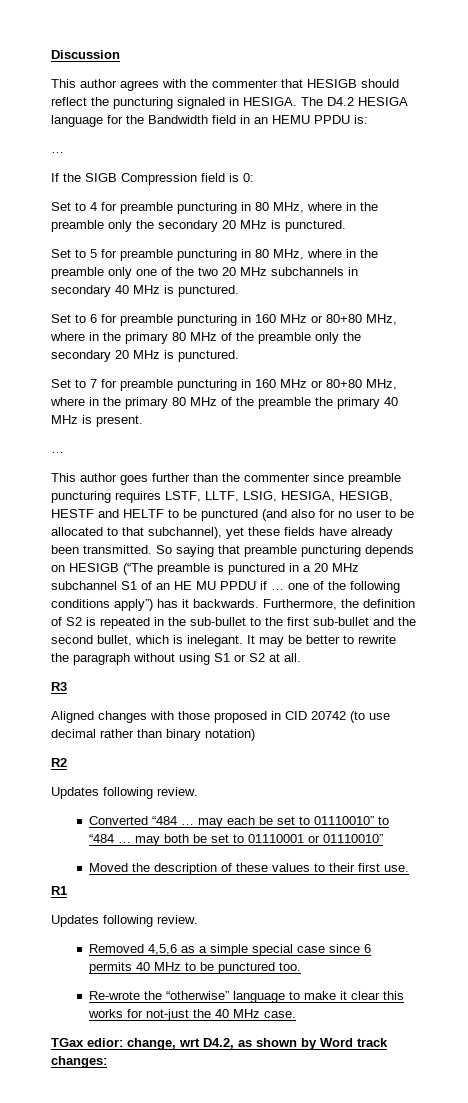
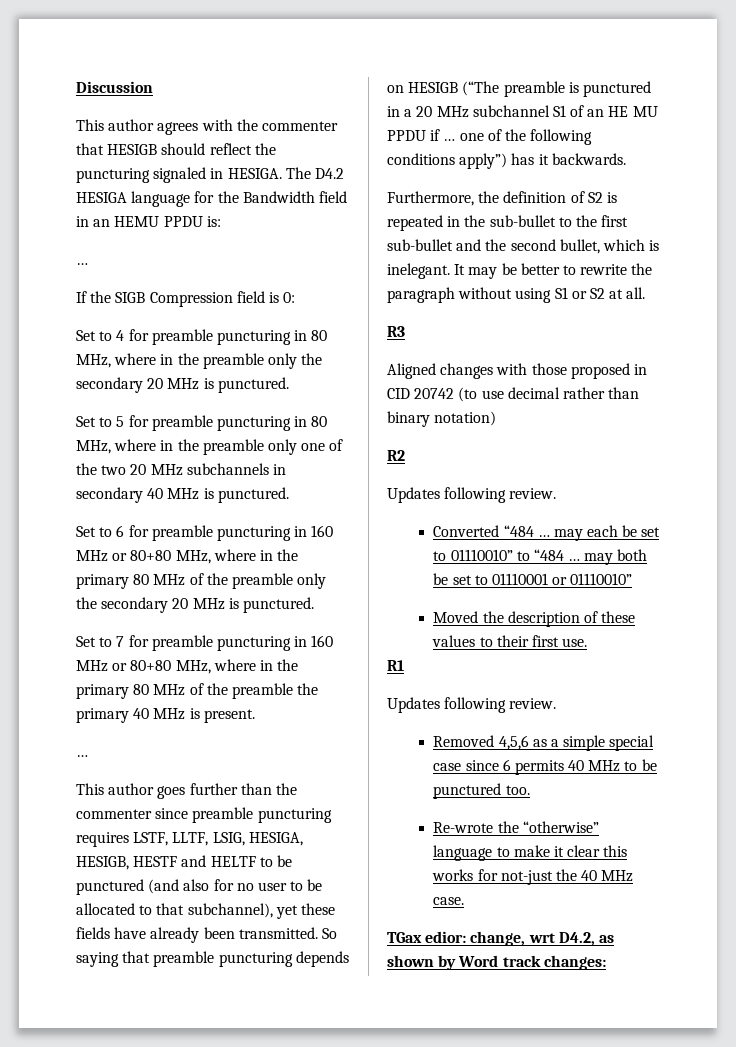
- So saying that preamble puncturing depends on HESIGB (“The preamble is punctured in a 20 MHz subchannel S1 of an HE MU PPDU if … one of the following conditions apply”) has it backwards. Furthermore, the definition of S2 is repeated in the sub-bullet to the first sub-bullet and the second bullet, which is inelegant.
+ So saying that preamble puncturing depends on HESIGB (“The preamble is punctured in a 20 MHz subchannel S1 of an HE MU PPDU if … one of the following conditions apply”) has it backwards.
+ Furthermore, the definition of S2 is repeated in the sub-bullet to the first sub-bullet and the second bullet, which is inelegant.

